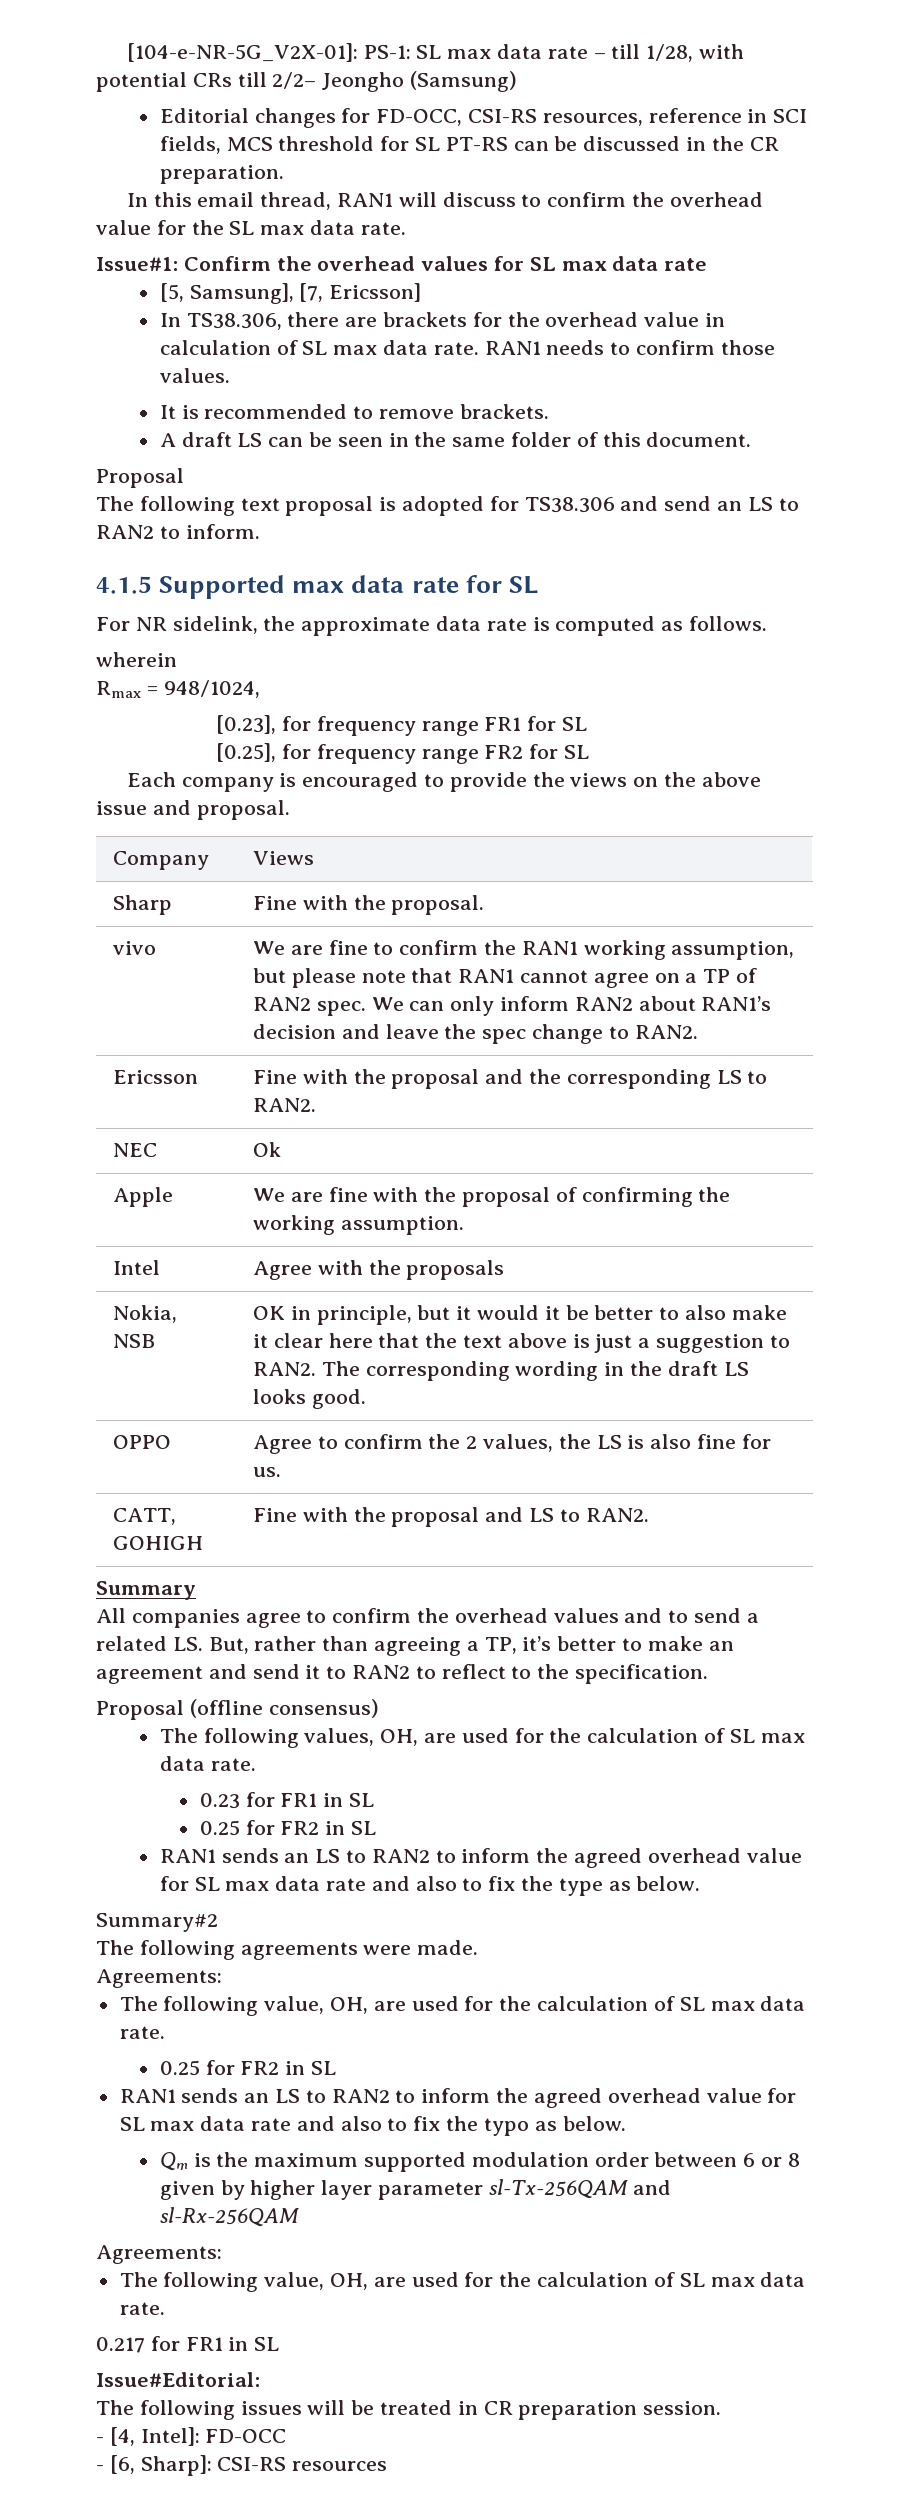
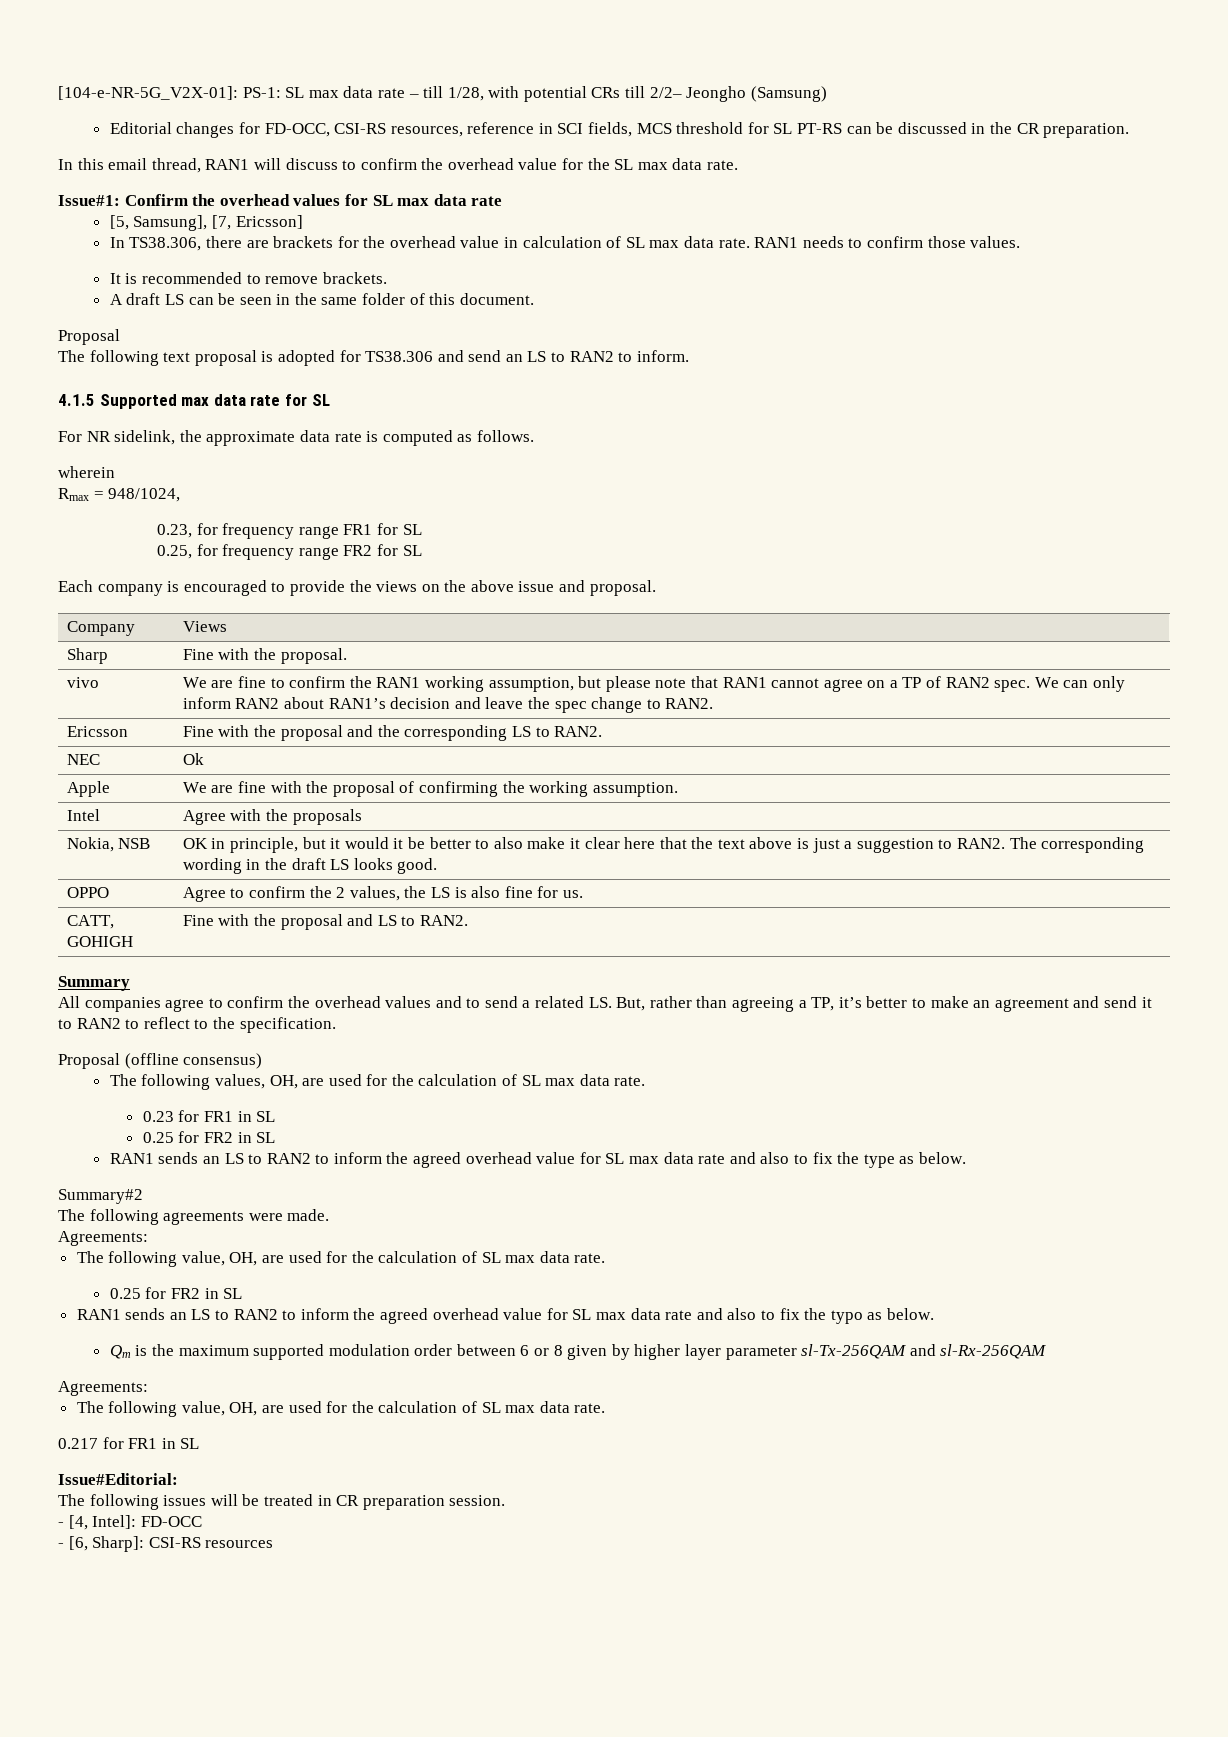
- [0.23], for frequency range FR1 for SL
+ 0.23, for frequency range FR1 for SL
- [0.25], for frequency range FR2 for SL
+ 0.25, for frequency range FR2 for SL

